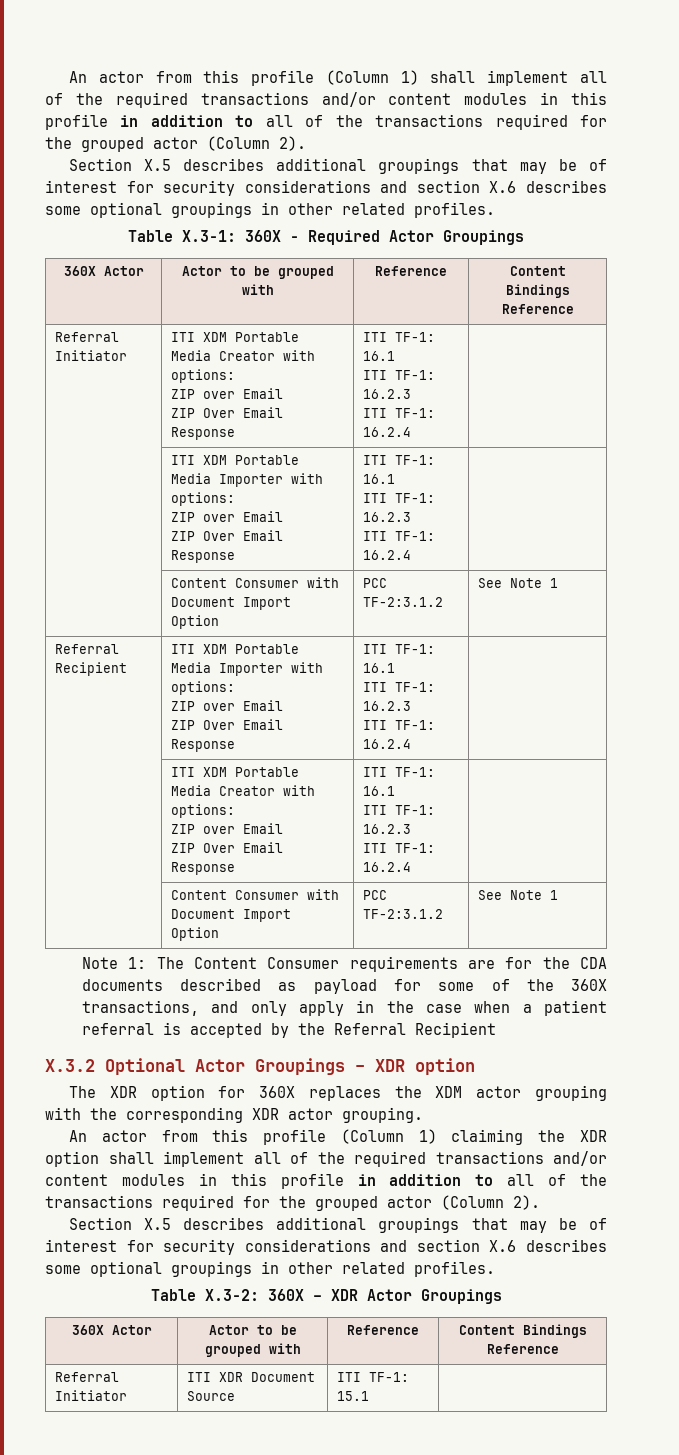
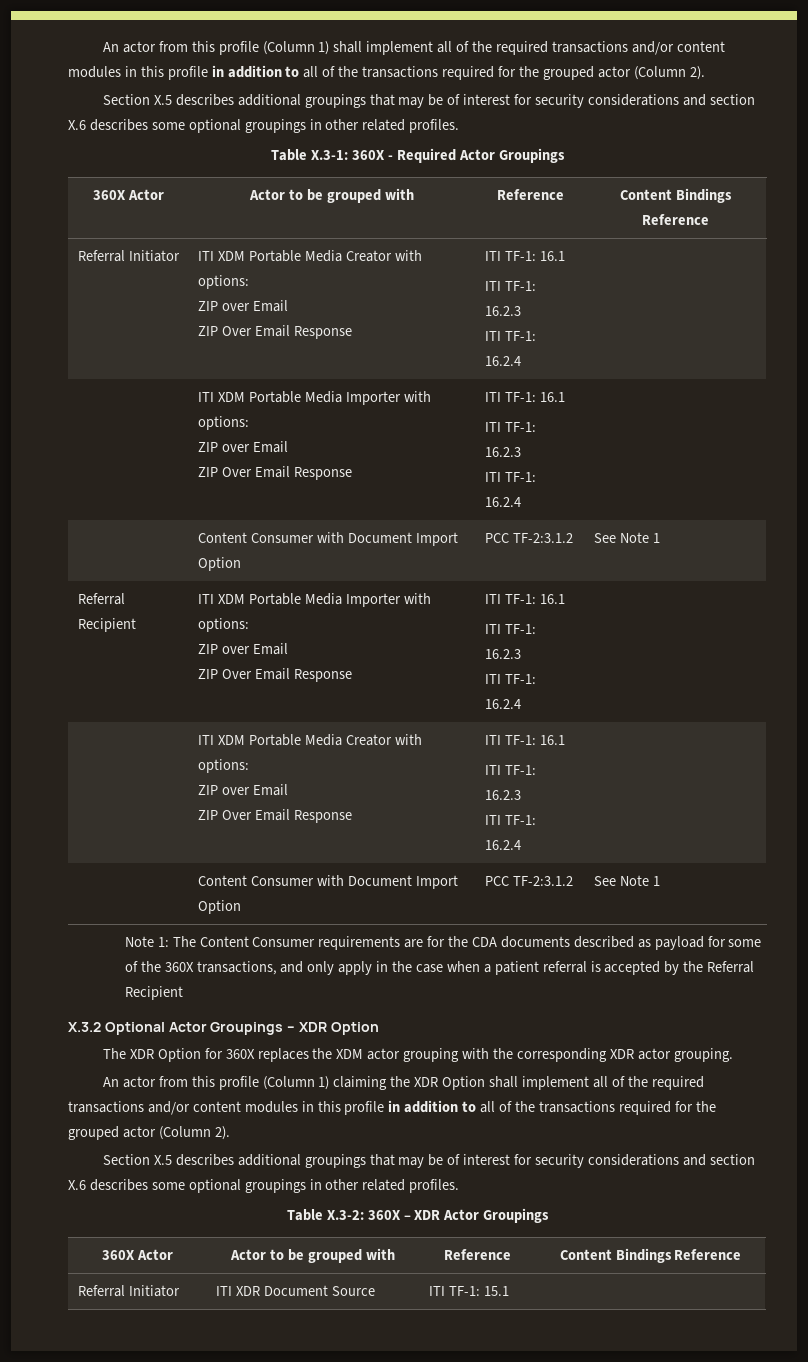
- X.3.2 Optional Actor Groupings – XDR option
+ X.3.2 Optional Actor Groupings – XDR Option
- The XDR option for 360X replaces the XDM actor grouping with the corresponding XDR actor grouping.
+ The XDR Option for 360X replaces the XDM actor grouping with the corresponding XDR actor grouping.
- An actor from this profile (Column 1) claiming the XDR option shall implement all of the required transactions and/or content modules in this profile in addition to all of the transactions required for the grouped actor (Column 2).
+ An actor from this profile (Column 1) claiming the XDR Option shall implement all of the required transactions and/or content modules in this profile in addition to all of the transactions required for the grouped actor (Column 2).

